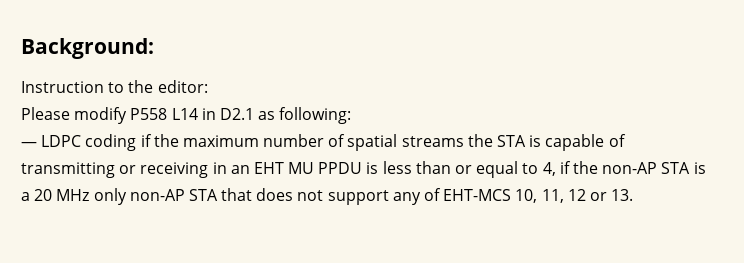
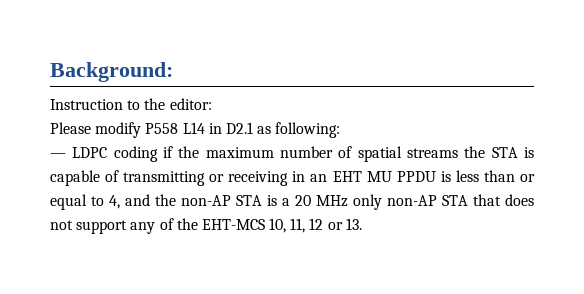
- — LDPC coding if the maximum number of spatial streams the STA is capable of transmitting or receiving in an EHT MU PPDU is less than or equal to 4, if the non-AP STA is a 20 MHz only non-AP STA that does not support any of EHT-MCS 10, 11, 12 or 13.
+ — LDPC coding if the maximum number of spatial streams the STA is capable of transmitting or receiving in an EHT MU PPDU is less than or equal to 4, and the non-AP STA is a 20 MHz only non-AP STA that does not support any of the EHT-MCS 10, 11, 12 or 13.

